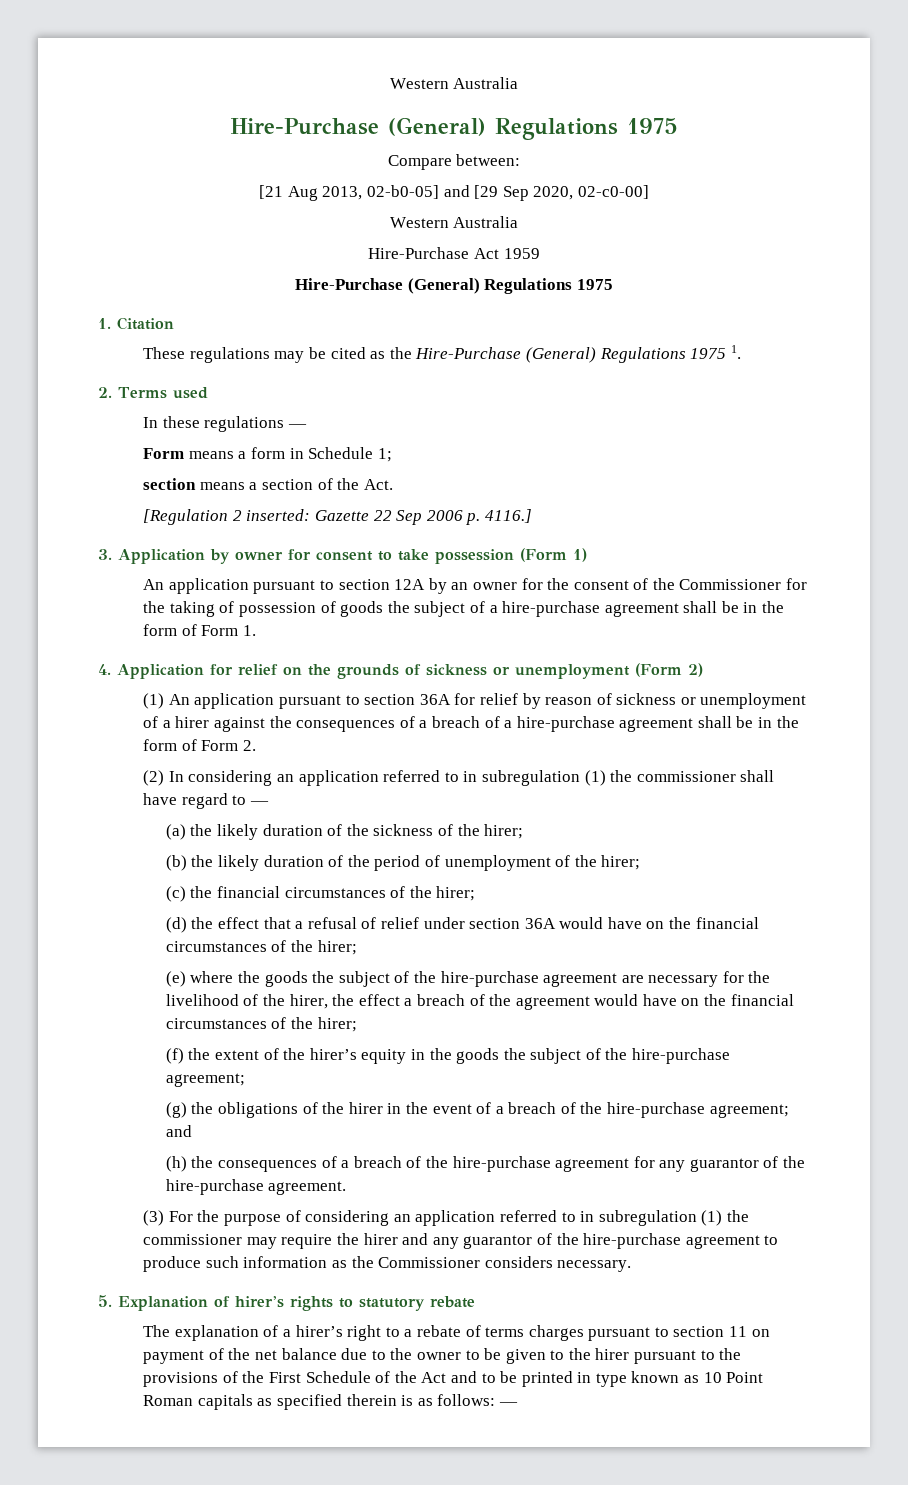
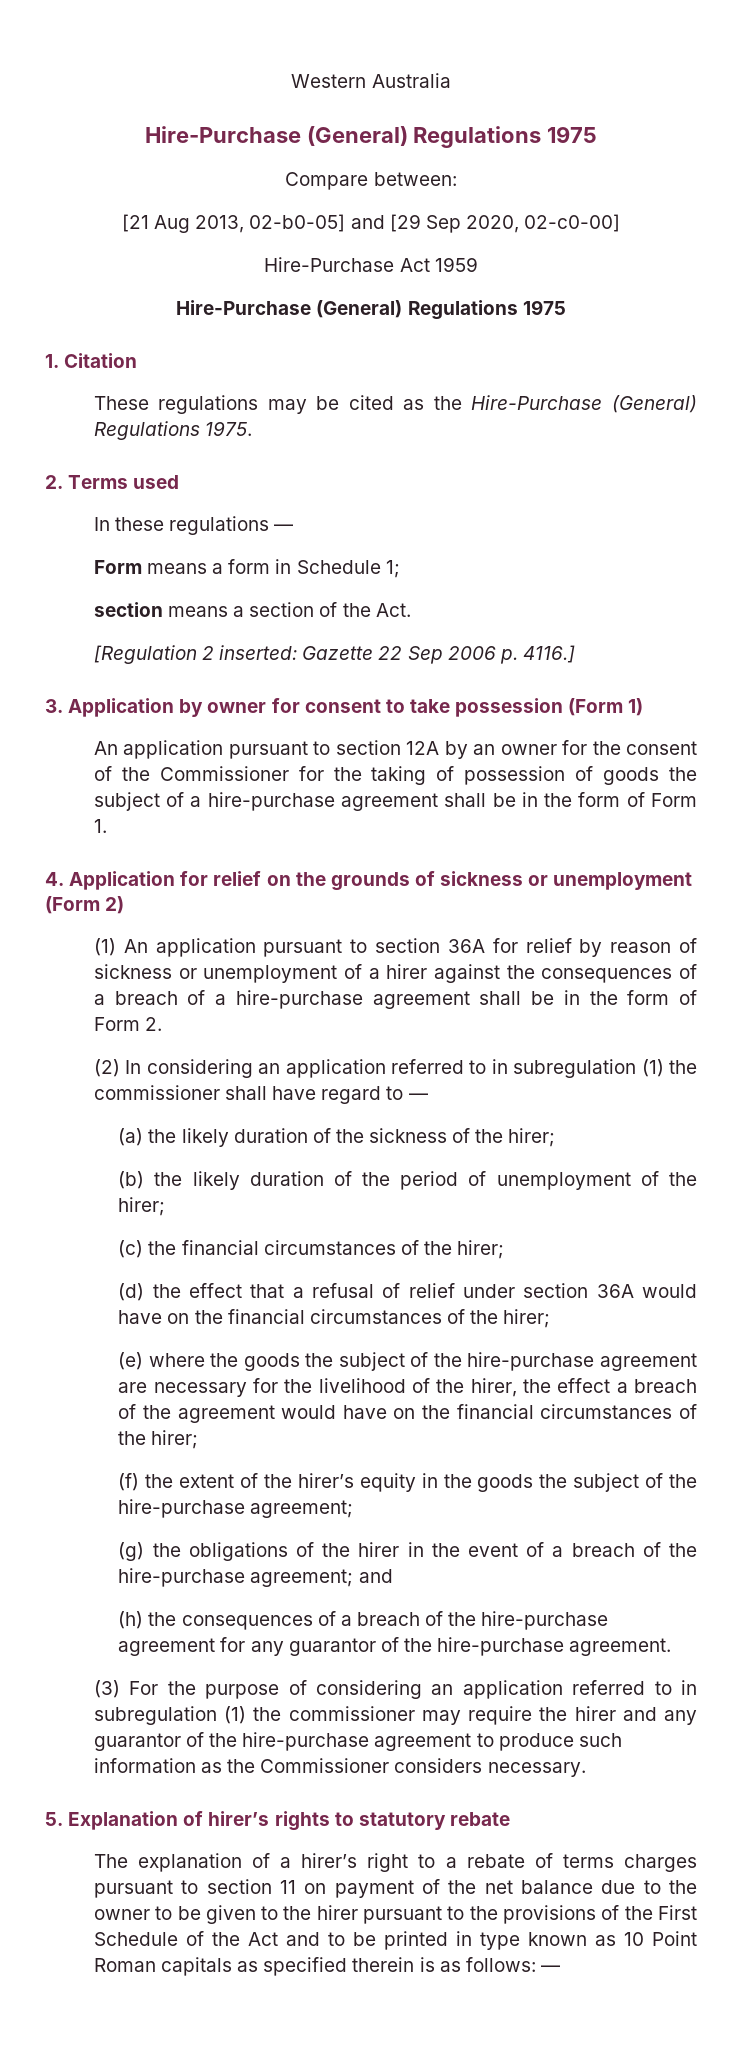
  [21 Aug 2013, 02-b0-05] and [29 Sep 2020, 02-c0-00]
- Western Australia
- These regulations may be cited as the Hire-Purchase (General) Regulations 1975 1.
+ These regulations may be cited as the Hire-Purchase (General) Regulations 1975.

